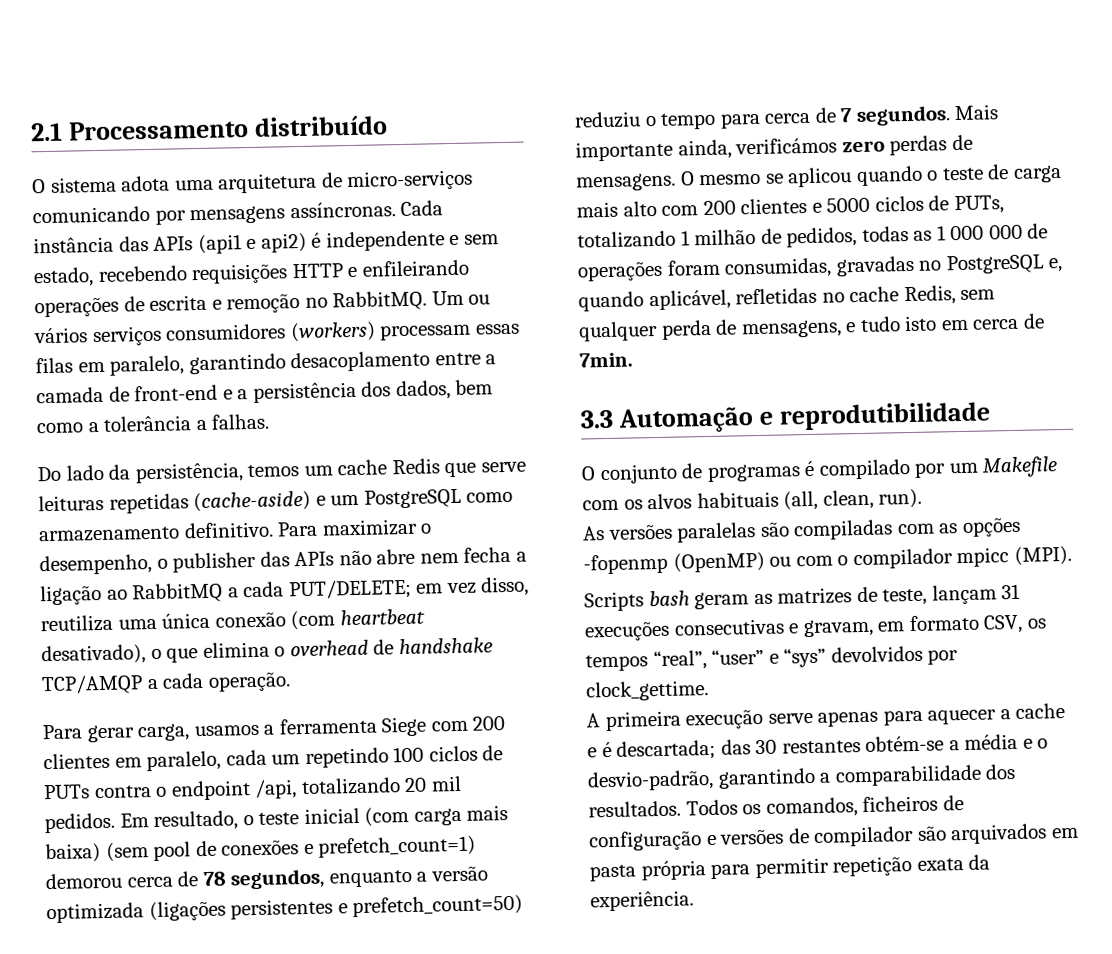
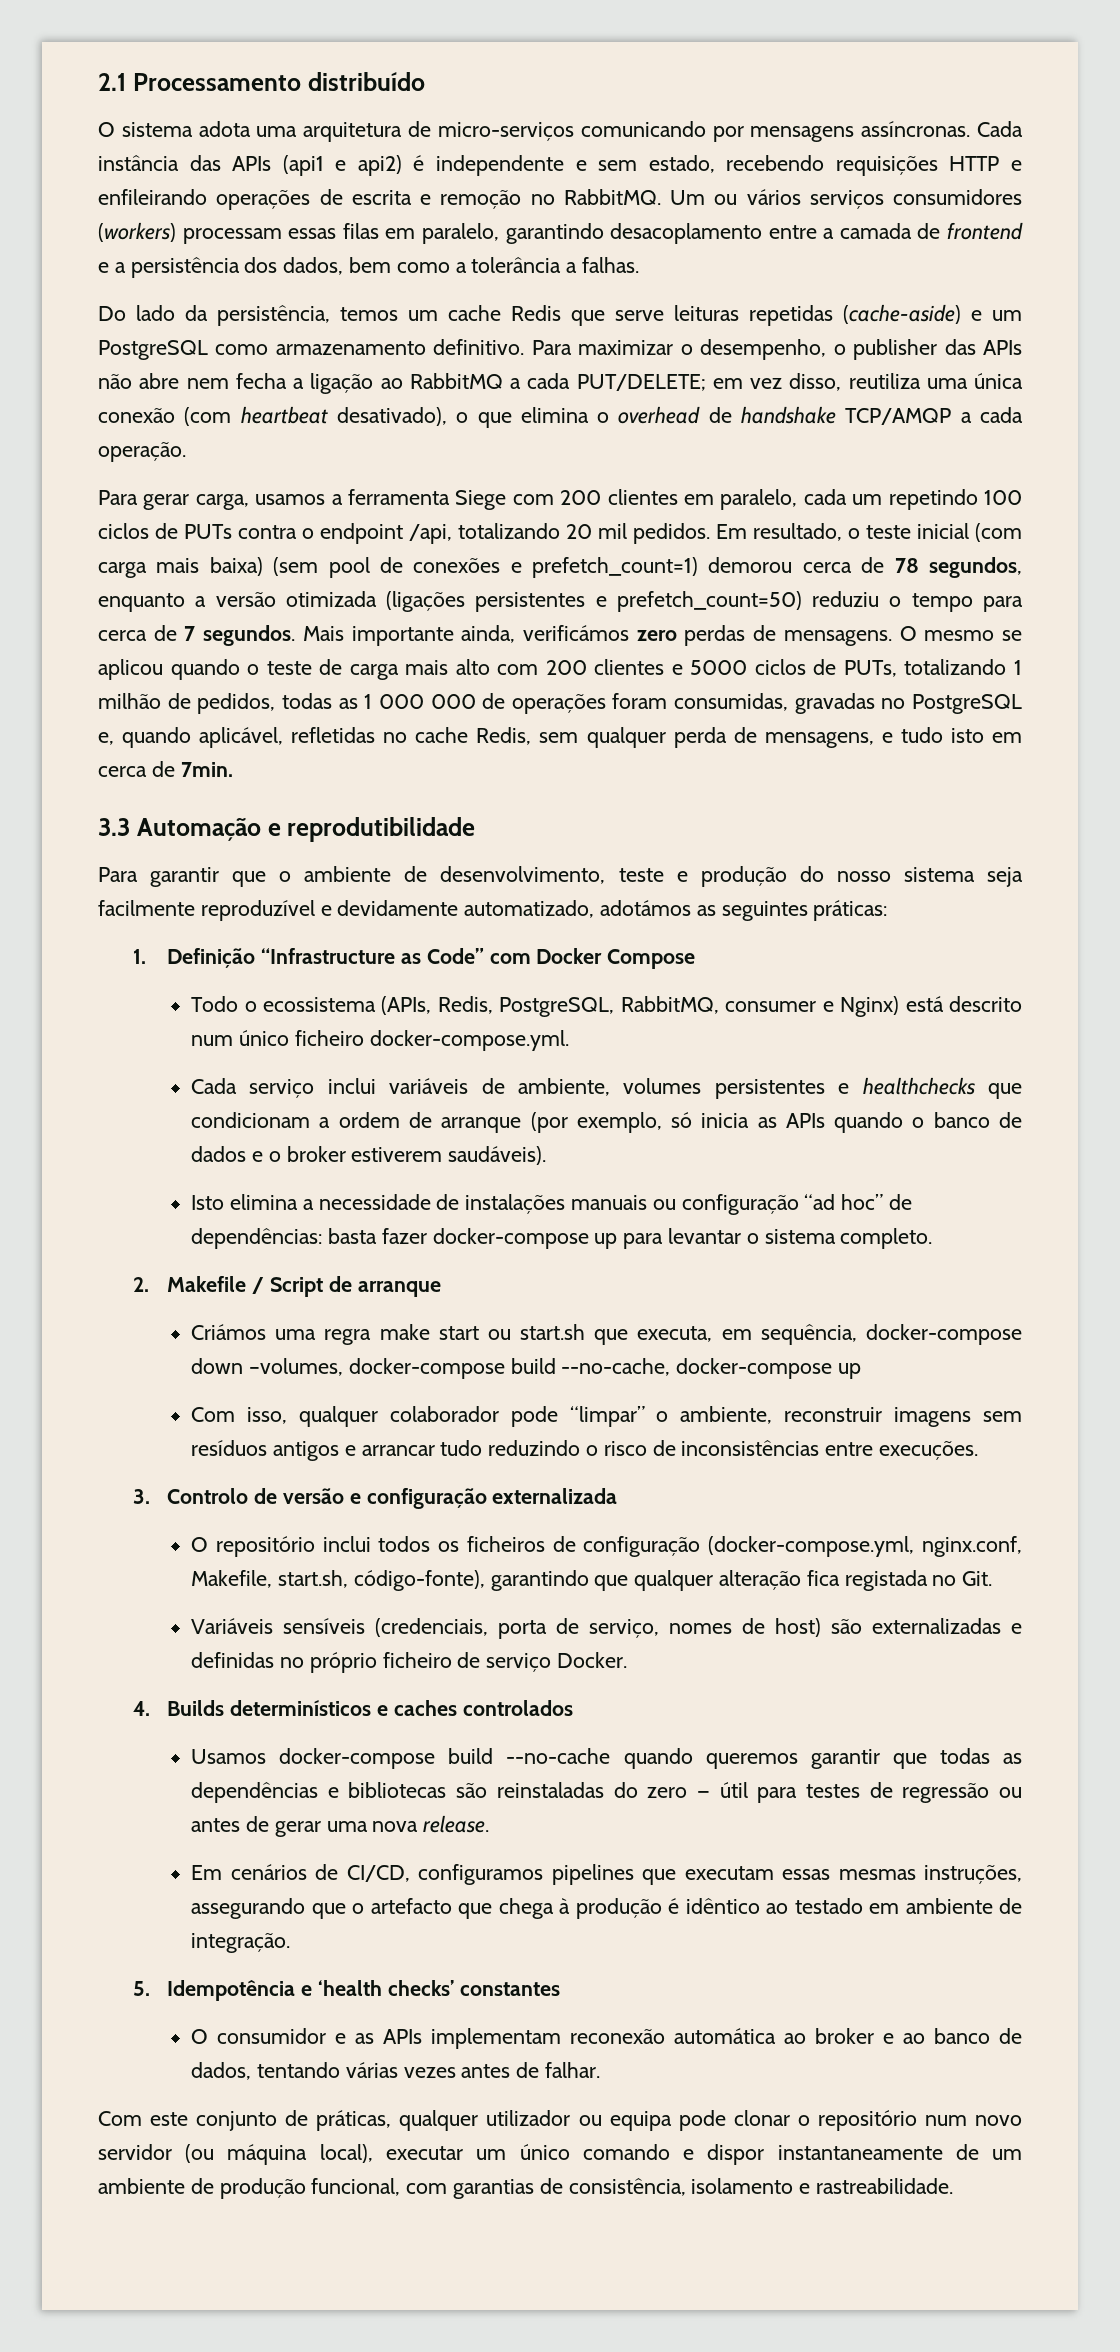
- Um ou vários serviços consumidores (workers) processam essas filas em paralelo, garantindo desacoplamento entre a camada de front-end e a persistência dos dados, bem como a tolerância a falhas.
+ Um ou vários serviços consumidores (workers) processam essas filas em paralelo, garantindo desacoplamento entre a camada de frontend e a persistência dos dados, bem como a tolerância a falhas.
- Em resultado, o teste inicial (com carga mais baixa) (sem pool de conexões e prefetch_count=1) demorou cerca de 78 segundos, enquanto a versão optimizada (ligações persistentes e prefetch_count=50) reduziu o tempo para cerca de 7 segundos.
+ Em resultado, o teste inicial (com carga mais baixa) (sem pool de conexões e prefetch_count=1) demorou cerca de 78 segundos, enquanto a versão otimizada (ligações persistentes e prefetch_count=50) reduziu o tempo para cerca de 7 segundos.
- O conjunto de programas é compilado por um Makefile com os alvos habituais (all, clean, run).
- As versões paralelas são compiladas com as opções -fopenmp (OpenMP) ou com o compilador mpicc (MPI).
- Scripts bash geram as matrizes de teste, lançam 31 execuções consecutivas e gravam, em formato CSV, os tempos “real”, “user” e “sys” devolvidos por clock_gettime.
- A primeira execução serve apenas para aquecer a cache e é descartada; das 30 restantes obtém-se a média e o desvio-padrão, garantindo a comparabilidade dos resultados. Todos os comandos, ficheiros de configuração e versões de compilador são arquivados em pasta própria para permitir repetição exata da experiência.
+ Para garantir que o ambiente de desenvolvimento, teste e produção do nosso sistema seja facilmente reproduzível e devidamente automatizado, adotámos as seguintes práticas:
+ 1. Definição “Infrastructure as Code” com Docker Compose
+ Todo o ecossistema (APIs, Redis, PostgreSQL, RabbitMQ, consumer e Nginx) está descrito num único ficheiro docker-compose.yml.
+ Cada serviço inclui variáveis de ambiente, volumes persistentes e healthchecks que condicionam a ordem de arranque (por exemplo, só inicia as APIs quando o banco de dados e o broker estiverem saudáveis).
+ Isto elimina a necessidade de instalações manuais ou configuração “ad hoc” de dependências: basta fazer docker-compose up para levantar o sistema completo.
+ 2. Makefile / Script de arranque
+ Criámos uma regra make start ou start.sh que executa, em sequência, docker-compose down –volumes, docker-compose build --no-cache, docker-compose up
+ Com isso, qualquer colaborador pode “limpar” o ambiente, reconstruir imagens sem resíduos antigos e arrancar tudo reduzindo o risco de inconsistências entre execuções.
+ 3. Controlo de versão e configuração externalizada
+ O repositório inclui todos os ficheiros de configuração (docker-compose.yml, nginx.conf, Makefile, start.sh, código-fonte), garantindo que qualquer alteração fica registada no Git.
+ Variáveis sensíveis (credenciais, porta de serviço, nomes de host) são externalizadas e definidas no próprio ficheiro de serviço Docker.
+ 4. Builds determinísticos e caches controlados
+ Usamos docker-compose build --no-cache quando queremos garantir que todas as dependências e bibliotecas são reinstaladas do zero — útil para testes de regressão ou antes de gerar uma nova release.
+ Em cenários de CI/CD, configuramos pipelines que executam essas mesmas instruções, assegurando que o artefacto que chega à produção é idêntico ao testado em ambiente de integração.
+ 5. Idempotência e ‘health checks’ constantes
+ O consumidor e as APIs implementam reconexão automática ao broker e ao banco de dados, tentando várias vezes antes de falhar.
+ Com este conjunto de práticas, qualquer utilizador ou equipa pode clonar o repositório num novo servidor (ou máquina local), executar um único comando e dispor instantaneamente de um ambiente de produção funcional, com garantias de consistência, isolamento e rastreabilidade.

